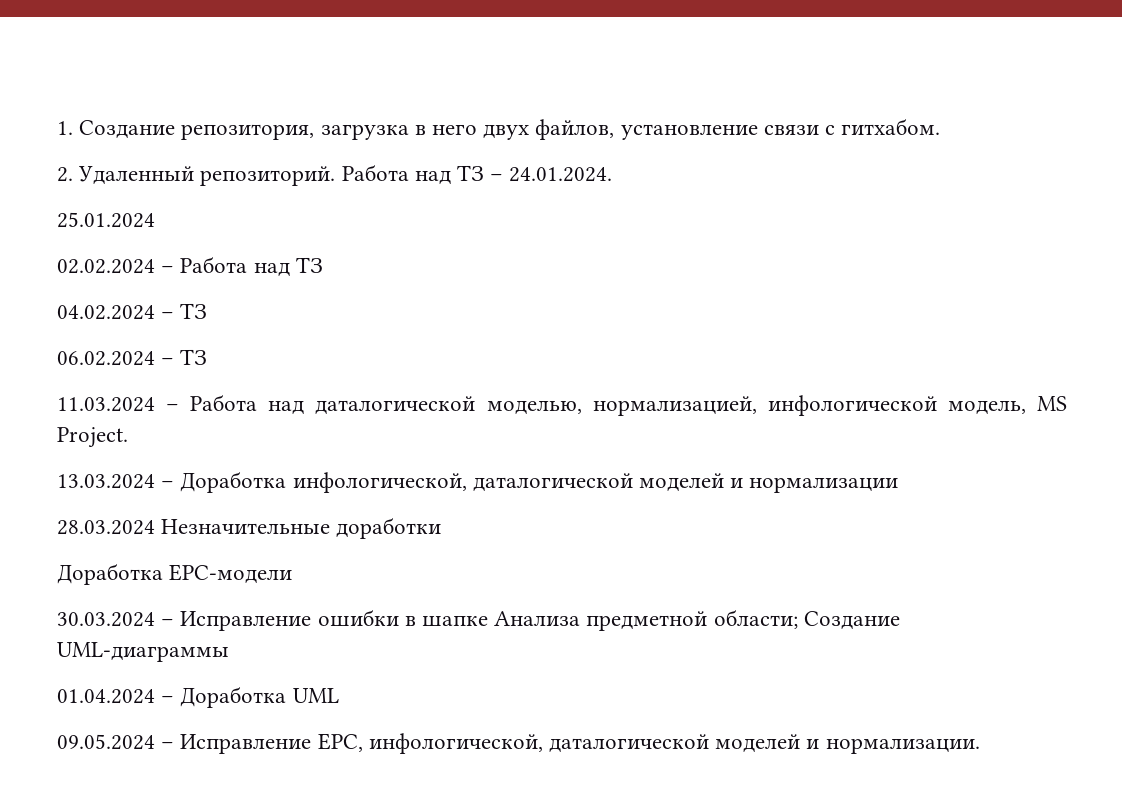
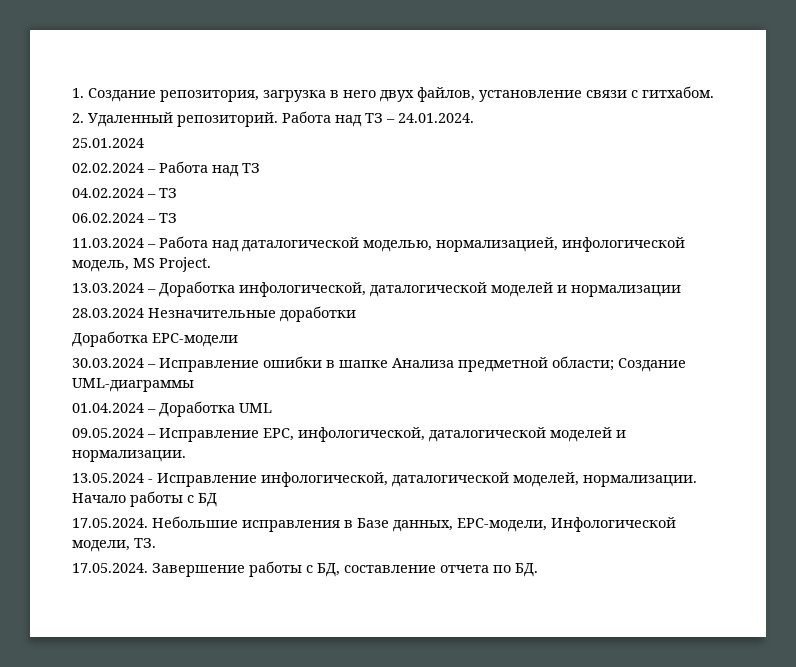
+ 13.05.2024 - Исправление инфологической, даталогической моделей, нормализации. Начало работы с БД
+ 17.05.2024. Небольшие исправления в Базе данных, EPC-модели, Инфологической модели, ТЗ.
+ 17.05.2024. Завершение работы с БД, составление отчета по БД.

